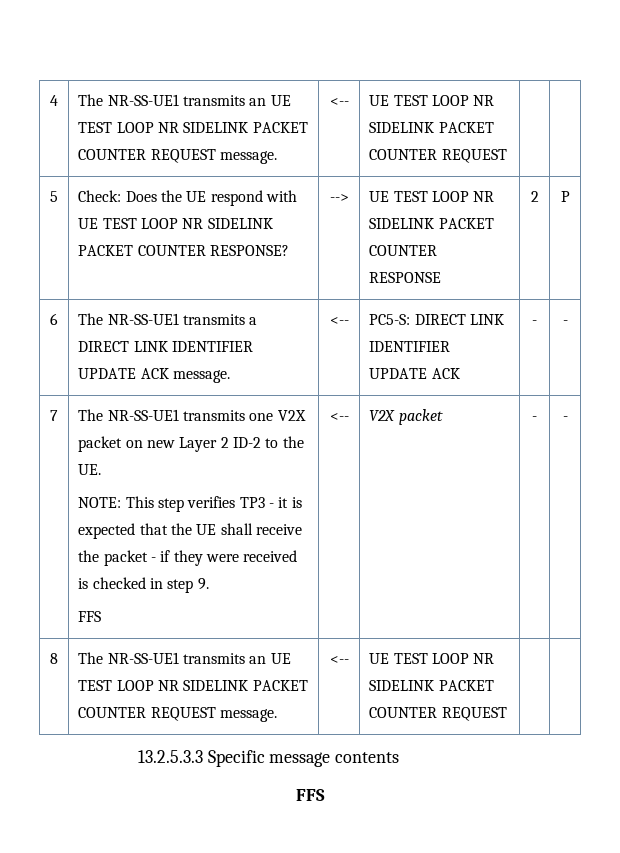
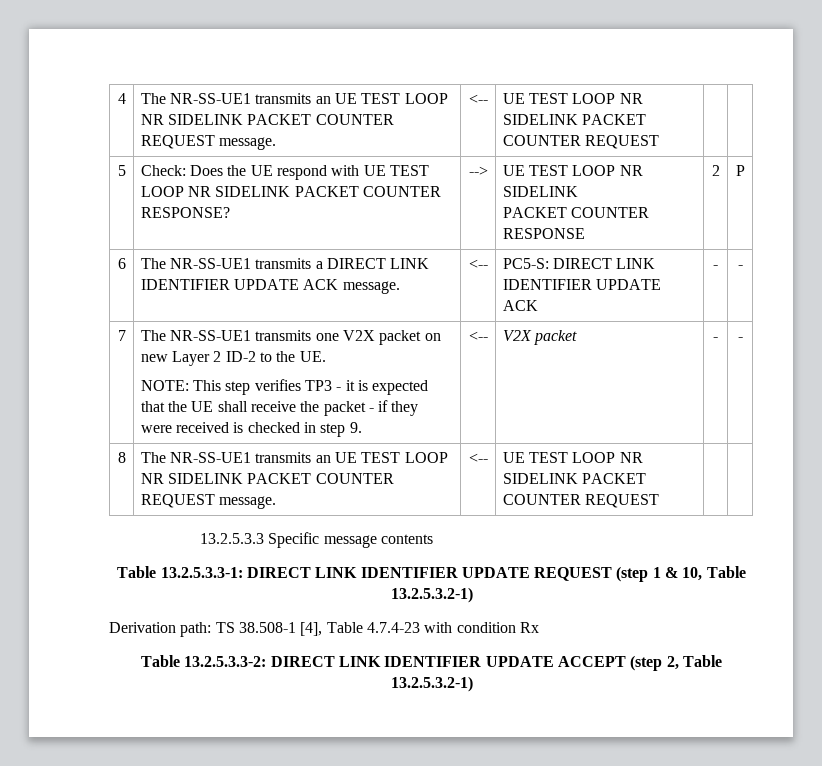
- 5 | Check: Does the UE respond with UE TEST LOOP NR SIDELINK PACKET COUNTER RESPONSE? | --> | UE TEST LOOP NR SIDELINK PACKET COUNTER RESPONSE | 2 | P
+ 5 | Check: Does the UE respond with UE TEST LOOP NR SIDELINK PACKET COUNTER RESPONSE? | --> | UE TEST LOOP NR SIDELINK
+ PACKET COUNTER RESPONSE | 2 | P
  NOTE: This step verifies TP3 - it is expected that the UE shall receive the packet - if they were received is checked in step 9.
- FFS
  13.2.5.3.3 Specific message contents
- FFS
+ Table 13.2.5.3.3-1: DIRECT LINK IDENTIFIER UPDATE REQUEST (step 1 & 10, Table 13.2.5.3.2-1)
+ Derivation path: TS 38.508-1 [4], Table 4.7.4-23 with condition Rx
+ Table 13.2.5.3.3-2: DIRECT LINK IDENTIFIER UPDATE ACCEPT (step 2, Table 13.2.5.3.2-1)

